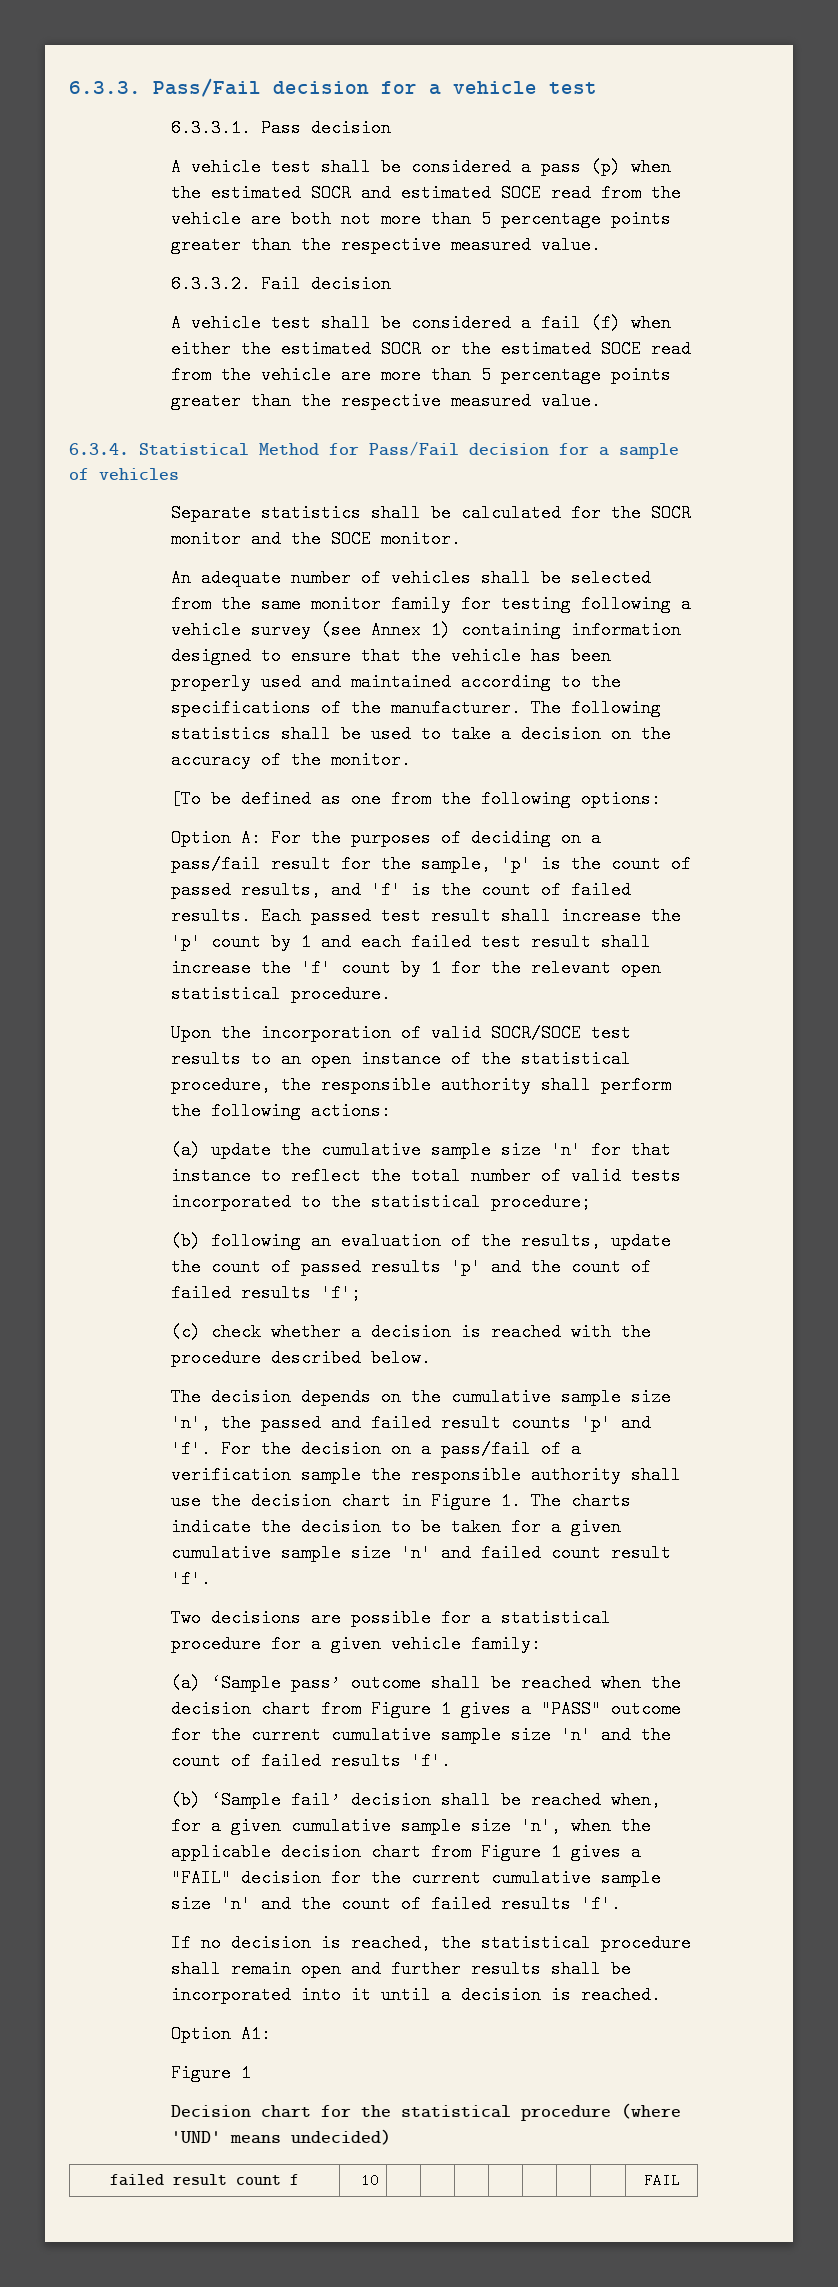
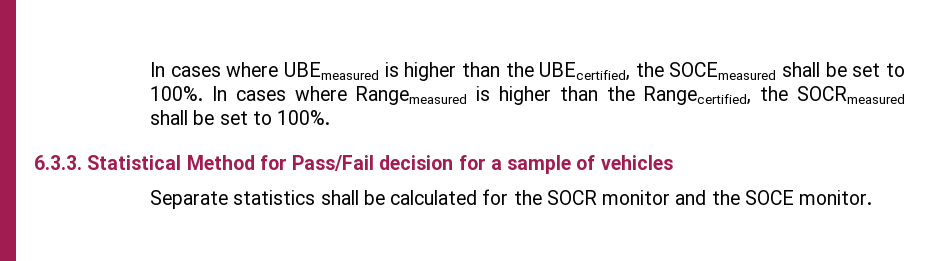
- 6.3.3. Pass/Fail decision for a vehicle test
- 6.3.3.1. Pass decision
- A vehicle test shall be considered a pass (p) when the estimated SOCR and estimated SOCE read from the vehicle are both not more than 5 percentage points greater than the respective measured value.
- 6.3.3.2. Fail decision
- A vehicle test shall be considered a fail (f) when either the estimated SOCR or the estimated SOCE read from the vehicle are more than 5 percentage points greater than the respective measured value.
- 6.3.4. Statistical Method for Pass/Fail decision for a sample of vehicles
+ In cases where UBEmeasured is higher than the UBEcertified, the SOCEmeasured shall be set to 100%. In cases where Rangemeasured is higher than the Rangecertified, the SOCRmeasured shall be set to 100%.
+ 6.3.3. Statistical Method for Pass/Fail decision for a sample of vehicles
- An adequate number of vehicles shall be selected from the same monitor family for testing following a vehicle survey (see Annex 1) containing information designed to ensure that the vehicle has been properly used and maintained according to the specifications of the manufacturer. The following statistics shall be used to take a decision on the accuracy of the monitor.
- [To be defined as one from the following options:
- Option A: For the purposes of deciding on a pass/fail result for the sample, 'p' is the count of passed results, and 'f' is the count of failed results. Each passed test result shall increase the 'p' count by 1 and each failed test result shall increase the 'f' count by 1 for the relevant open statistical procedure.
- Upon the incorporation of valid SOCR/SOCE test results to an open instance of the statistical procedure, the responsible authority shall perform the following actions:
- (a) update the cumulative sample size 'n' for that instance to reflect the total number of valid tests incorporated to the statistical procedure;
- (b) following an evaluation of the results, update the count of passed results 'p' and the count of failed results 'f';
- (c) check whether a decision is reached with the procedure described below.
- The decision depends on the cumulative sample size 'n', the passed and failed result counts 'p' and 'f'. For the decision on a pass/fail of a verification sample the responsible authority shall use the decision chart in Figure 1. The charts indicate the decision to be taken for a given cumulative sample size 'n' and failed count result 'f'.
- Two decisions are possible for a statistical procedure for a given vehicle family:
- (a) ‘Sample pass’ outcome shall be reached when the decision chart from Figure 1 gives a "PASS" outcome for the current cumulative sample size 'n' and the count of failed results 'f'.
- (b) ‘Sample fail’ decision shall be reached when, for a given cumulative sample size 'n', when the applicable decision chart from Figure 1 gives a "FAIL" decision for the current cumulative sample size 'n' and the count of failed results 'f'.
- If no decision is reached, the statistical procedure shall remain open and further results shall be incorporated into it until a decision is reached.
- Option A1:
- Figure 1
- Decision chart for the statistical procedure (where 'UND' means undecided)
- failed result count f | 10 | | | | | | | | FAIL

